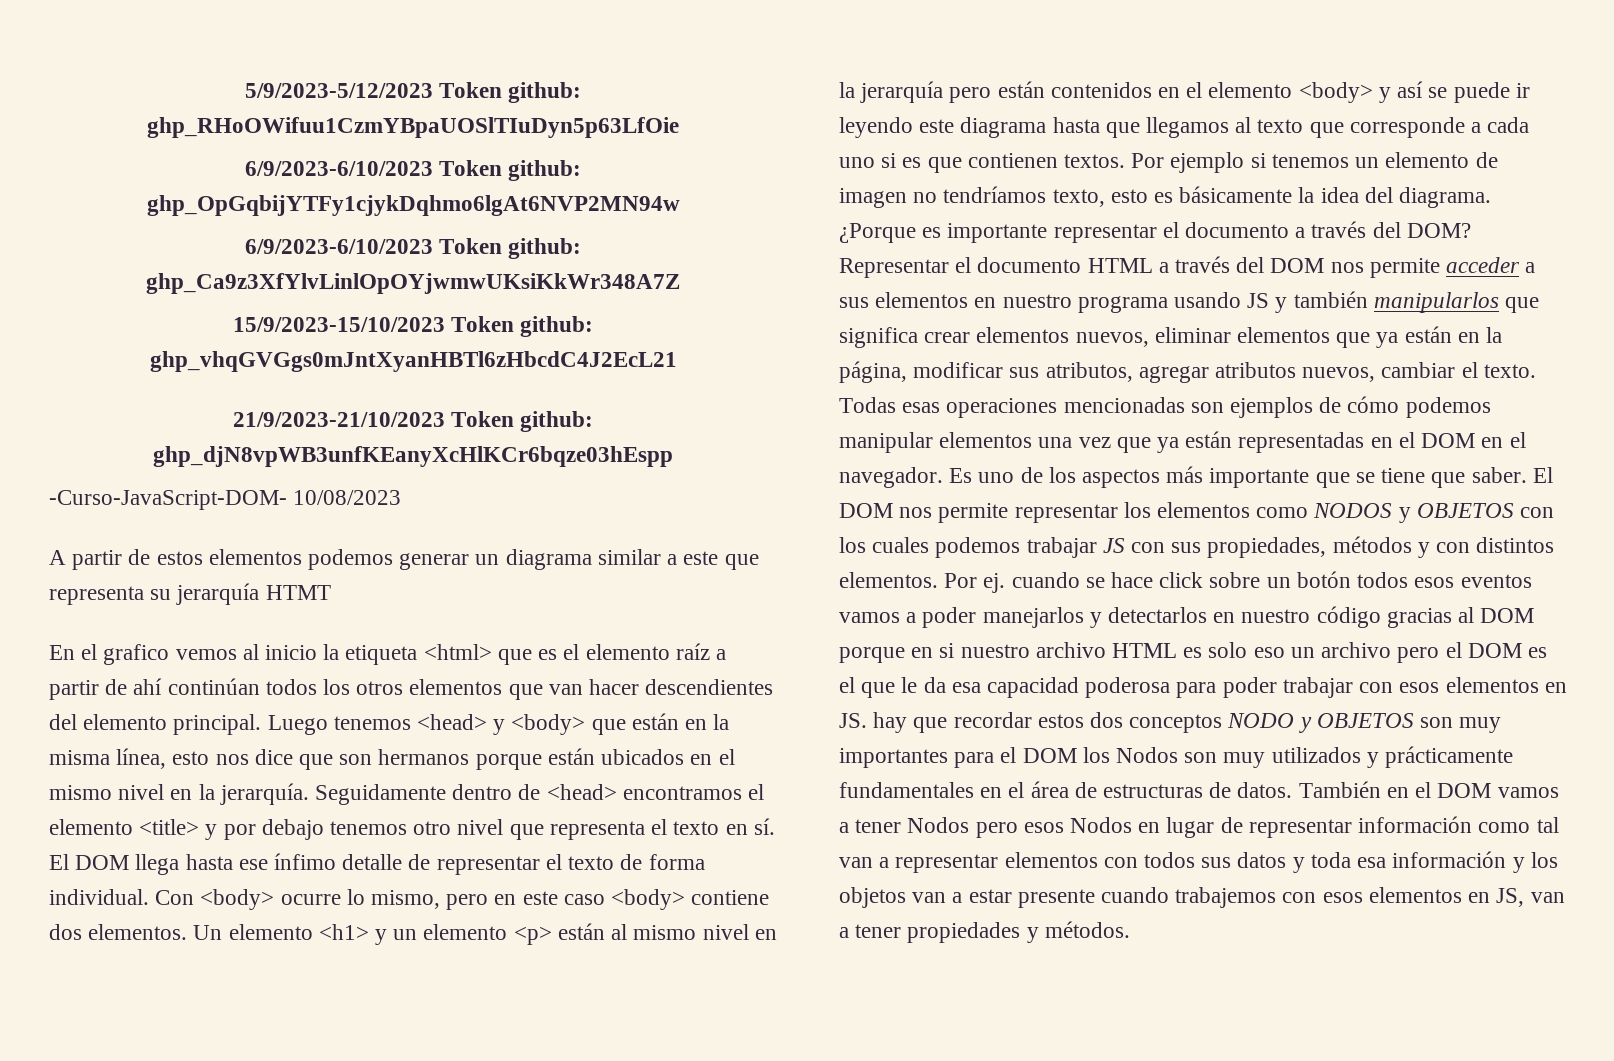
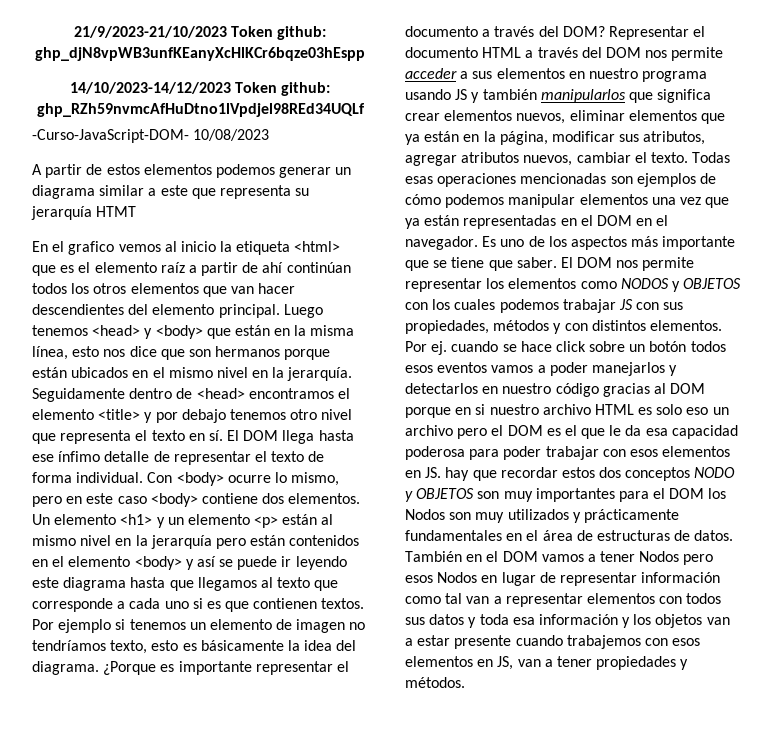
- 5/9/2023-5/12/2023 Token github: 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
- 6/9/2023-6/10/2023 Token github: 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
- 6/9/2023-6/10/2023 Token github: 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
- 15/9/2023-15/10/2023 Token github: 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
+ 14/10/2023-14/12/2023 Token github: 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

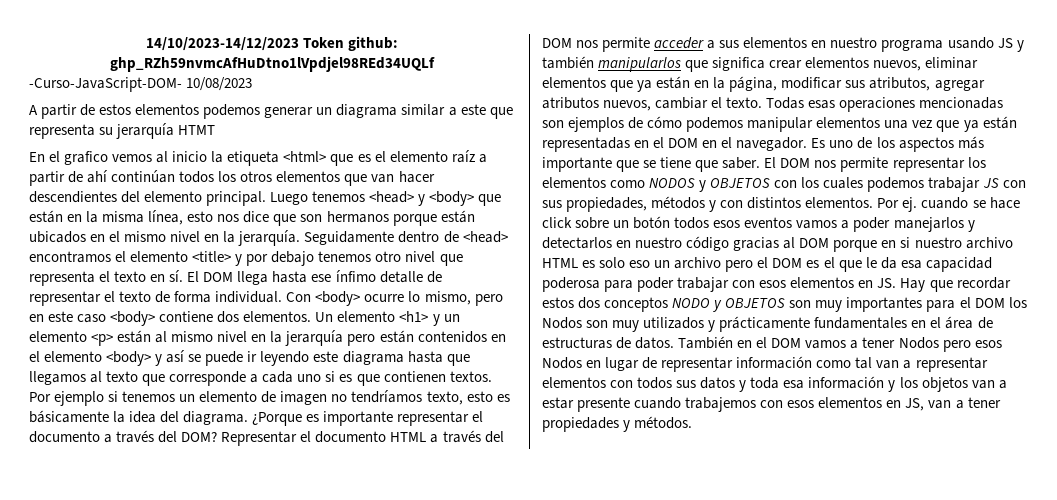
- 21/9/2023-21/10/2023 Token github: 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
- Por ej. cuando se hace click sobre un botón todos esos eventos vamos a poder manejarlos y detectarlos en nuestro código gracias al DOM porque en si nuestro archivo HTML es solo eso un archivo pero el DOM es el que le da esa capacidad poderosa para poder trabajar con esos elementos en JS. hay que recordar estos dos conceptos NODO y OBJETOS son muy importantes para el DOM los Nodos son muy utilizados y prácticamente fundamentales en el área de estructuras de datos.
+ Por ej. cuando se hace click sobre un botón todos esos eventos vamos a poder manejarlos y detectarlos en nuestro código gracias al DOM porque en si nuestro archivo HTML es solo eso un archivo pero el DOM es el que le da esa capacidad poderosa para poder trabajar con esos elementos en JS. Hay que recordar estos dos conceptos NODO y OBJETOS son muy importantes para el DOM los Nodos son muy utilizados y prácticamente fundamentales en el área de estructuras de datos.

